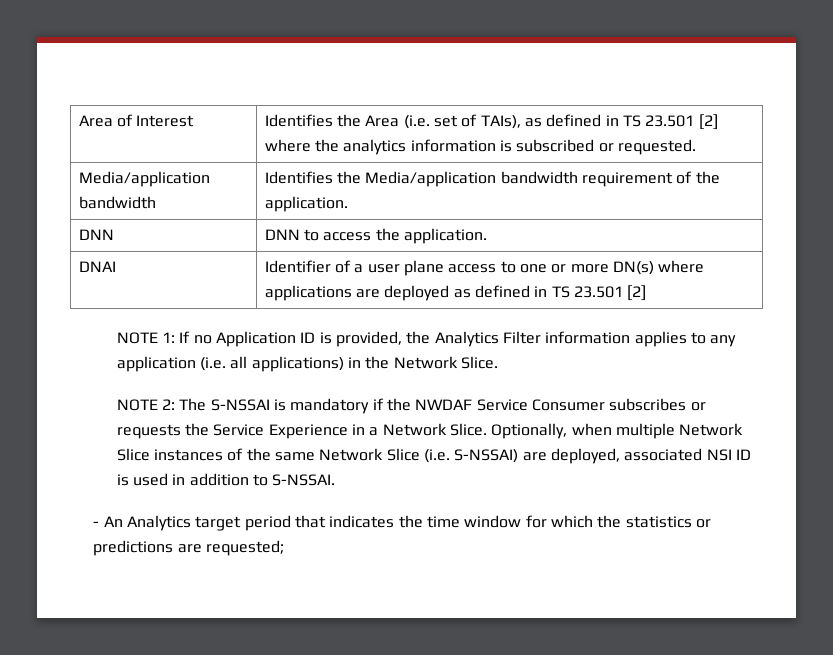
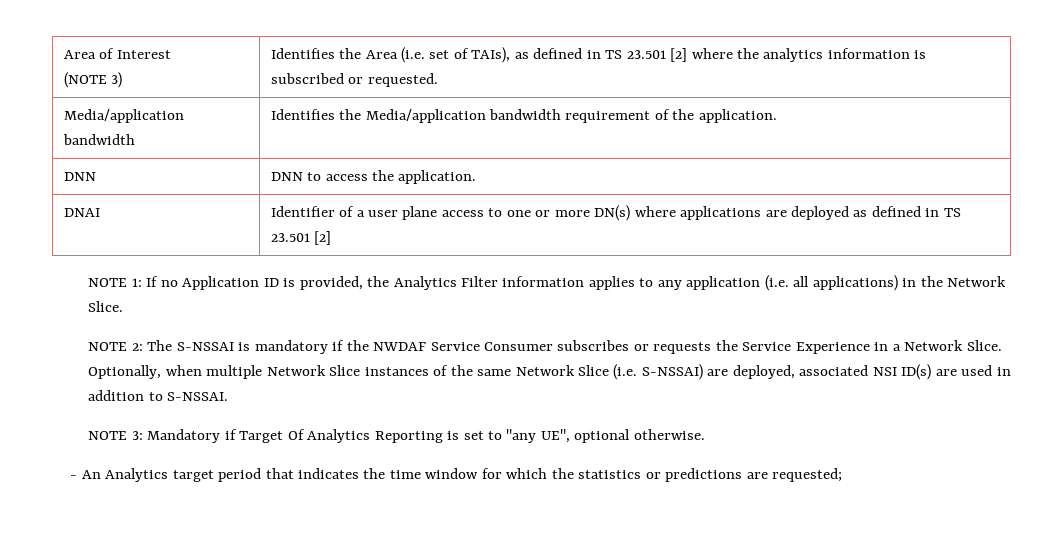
- Area of Interest | Identifies the Area (i.e. set of TAIs), as defined in TS 23.501 [2] where the analytics information is subscribed or requested.
+ Area of Interest
+ (NOTE 3) | Identifies the Area (i.e. set of TAIs), as defined in TS 23.501 [2] where the analytics information is subscribed or requested.
- Optionally, when multiple Network Slice instances of the same Network Slice (i.e. S-NSSAI) are deployed, associated NSI ID is used in addition to S-NSSAI.
+ Optionally, when multiple Network Slice instances of the same Network Slice (i.e. S-NSSAI) are deployed, associated NSI ID(s) are used in addition to S-NSSAI.
+ NOTE 3: Mandatory if Target Of Analytics Reporting is set to "any UE", optional otherwise.

